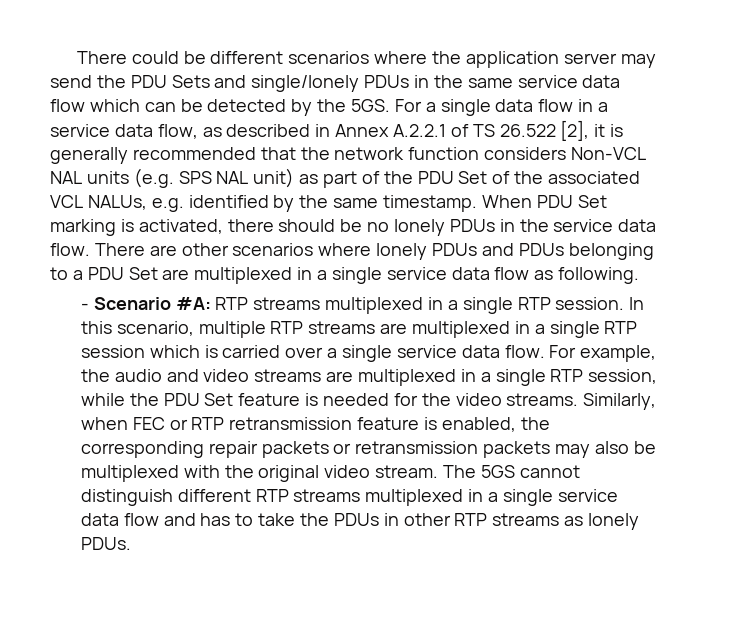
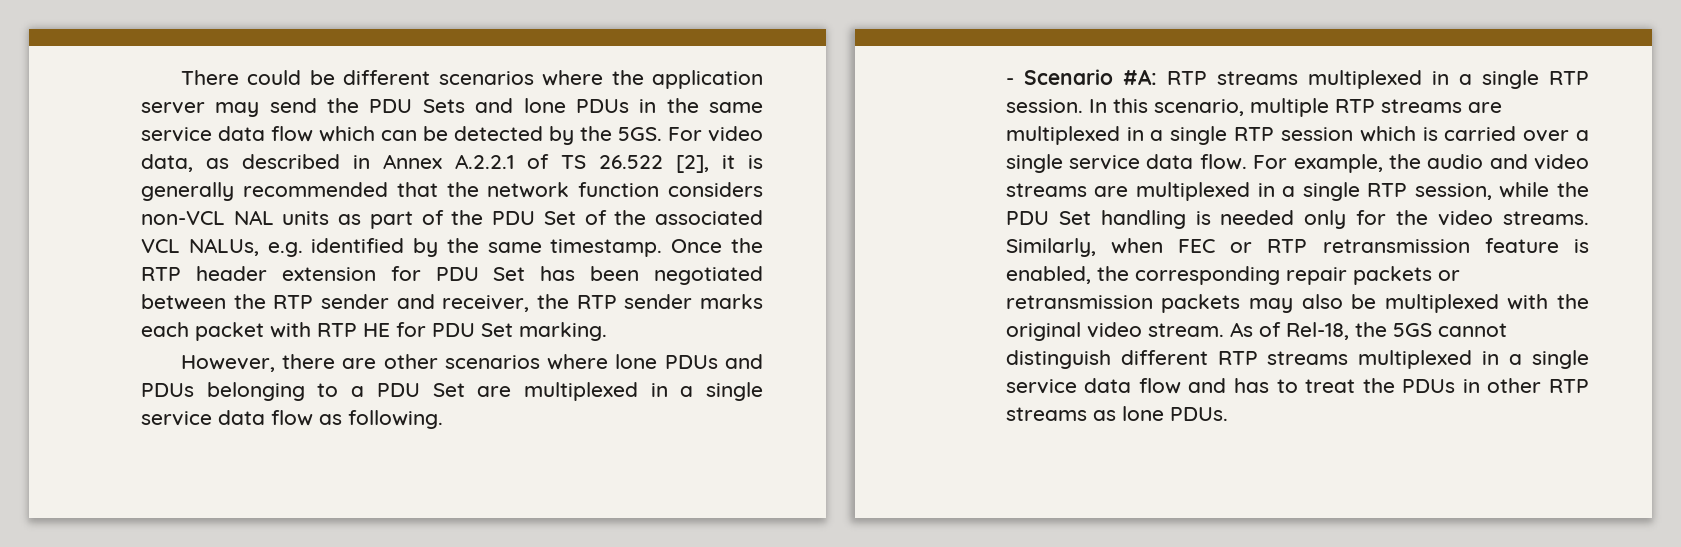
- There could be different scenarios where the application server may send the PDU Sets and single/lonely PDUs in the same service data flow which can be detected by the 5GS.
+ There could be different scenarios where the application server may send the PDU Sets and lone PDUs in the same service data flow which can be detected by the 5GS.
- For a single data flow in a service data flow, as described in Annex A.2.2.1 of TS 26.522 [2], it is generally recommended that the network function considers Non-VCL NAL units (e.g. SPS NAL unit) as part of the PDU Set of the associated VCL NALUs, e.g. identified by the same timestamp.
+ For video data, as described in Annex A.2.2.1 of TS 26.522 [2], it is generally recommended that the network function considers non-VCL NAL units as part of the PDU Set of the associated VCL NALUs, e.g. identified by the same timestamp.
- When PDU Set marking is activated, there should be no lonely PDUs in the service data flow. There are other scenarios where lonely PDUs and PDUs belonging to a PDU Set are multiplexed in a single service data flow as following.
+ Once the RTP header extension for PDU Set has been negotiated between the RTP sender and receiver, the RTP sender marks each packet with RTP HE for PDU Set marking.
+ However, there are other scenarios where lone PDUs and PDUs belonging to a PDU Set are multiplexed in a single service data flow as following.
- For example, the audio and video streams are multiplexed in a single RTP session, while the PDU Set feature is needed for the video streams.
+ For example, the audio and video streams are multiplexed in a single RTP session, while the PDU Set handling is needed only for the video streams.
- The 5GS cannot distinguish different RTP streams multiplexed in a single service data flow and has to take the PDUs in other RTP streams as lonely PDUs.
+ As of Rel-18, the 5GS cannot distinguish different RTP streams multiplexed in a single service data flow and has to treat the PDUs in other RTP streams as lone PDUs.

